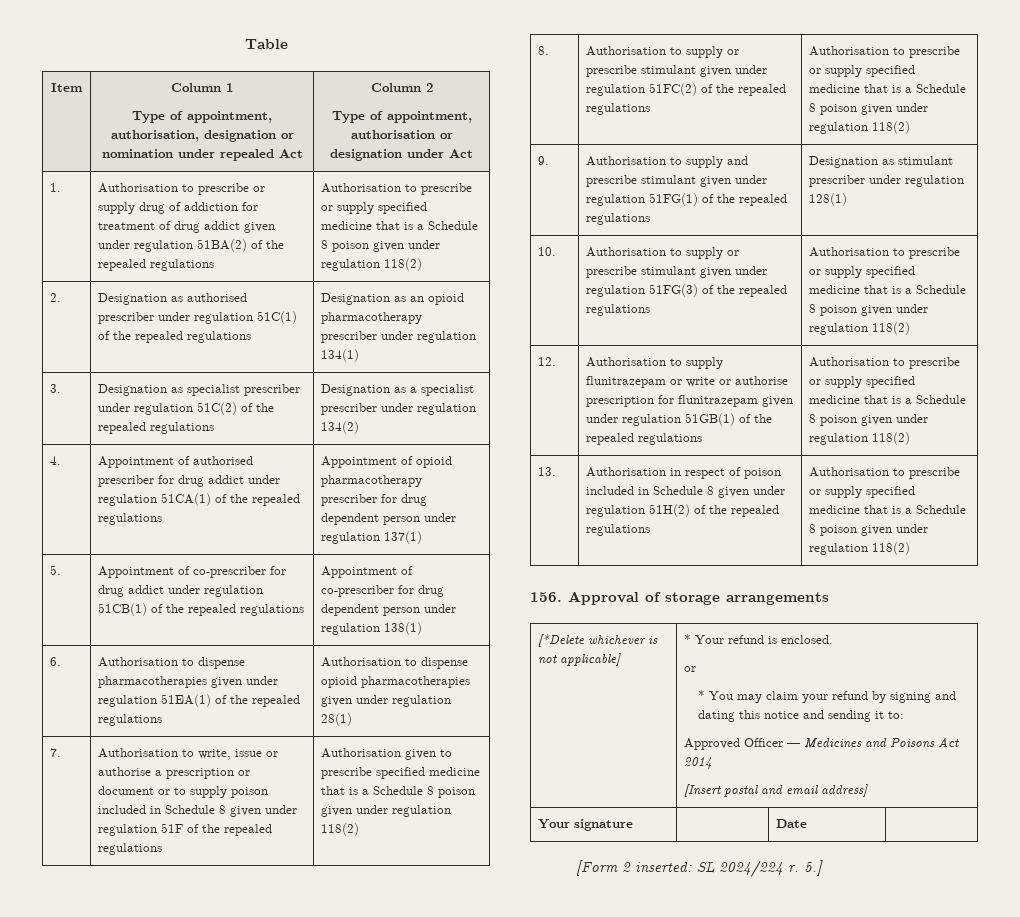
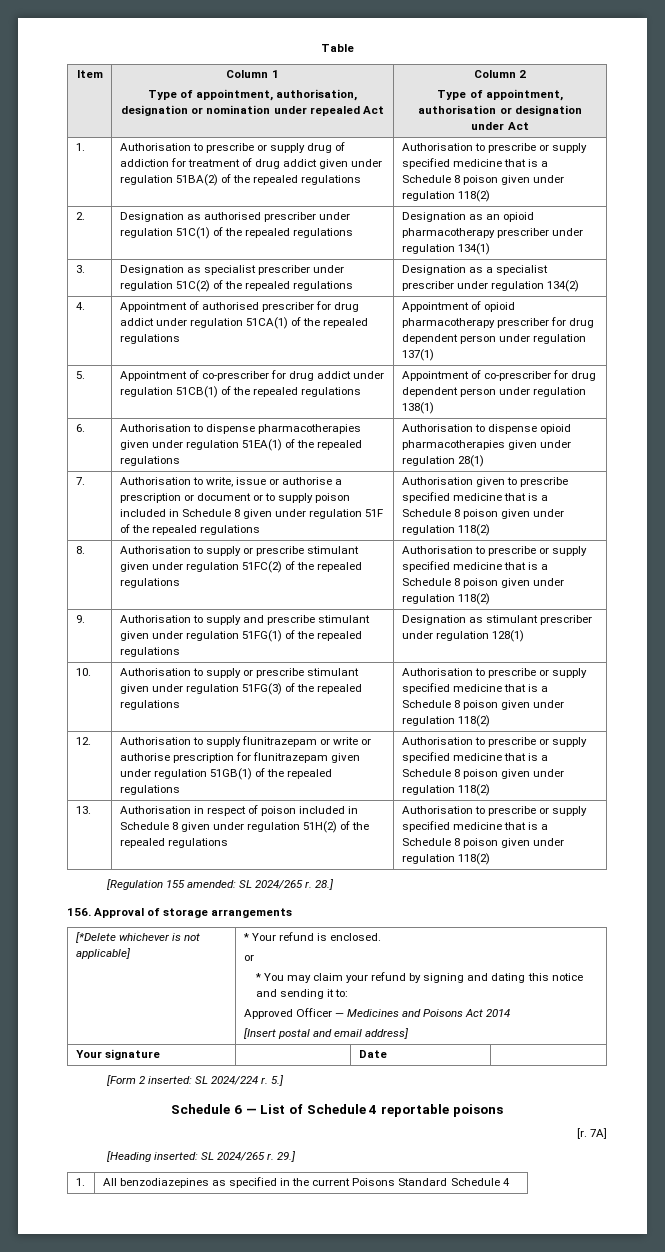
+ [Regulation 155 amended: SL 2024/265 r. 28.]
+ Schedule 6 — List of Schedule 4 reportable poisons
+ [r. 7A]
+ [Heading inserted: SL 2024/265 r. 29.]
+ 1. | All benzodiazepines as specified in the current Poisons Standard Schedule 4

